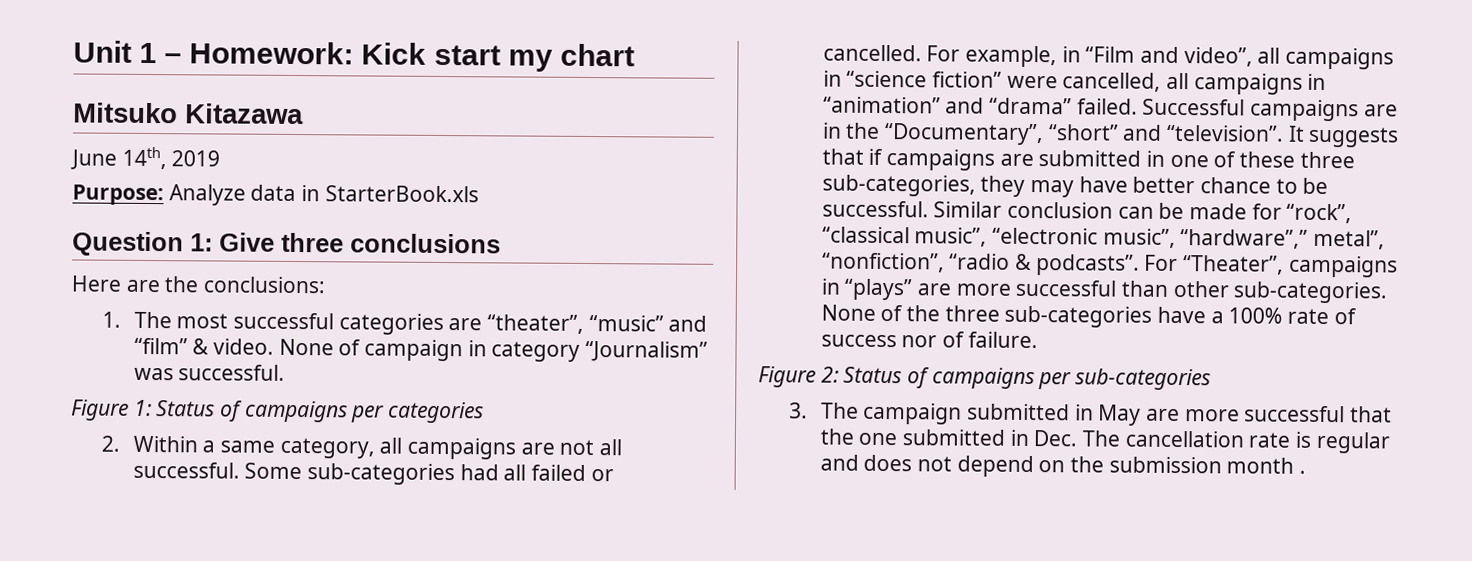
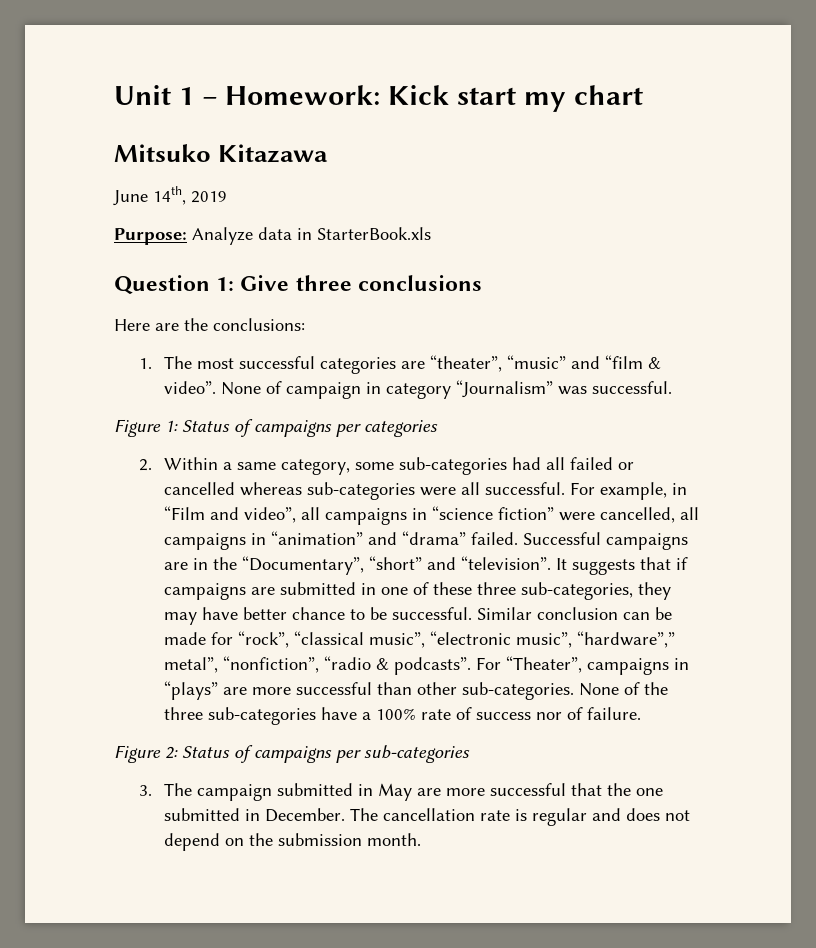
- 1. The most successful categories are “theater”, “music” and “film” & video.
+ 1. The most successful categories are “theater”, “music” and “film & video”.
- 2. Within a same category, all campaigns are not all successful. Some sub-categories had all failed or cancelled.
+ 2. Within a same category, some sub-categories had all failed or cancelled whereas sub-categories were all successful.
- 3. The campaign submitted in May are more successful that the one submitted in Dec. The cancellation rate is regular and does not depend on the submission month .
+ 3. The campaign submitted in May are more successful that the one submitted in December. The cancellation rate is regular and does not depend on the submission month.

